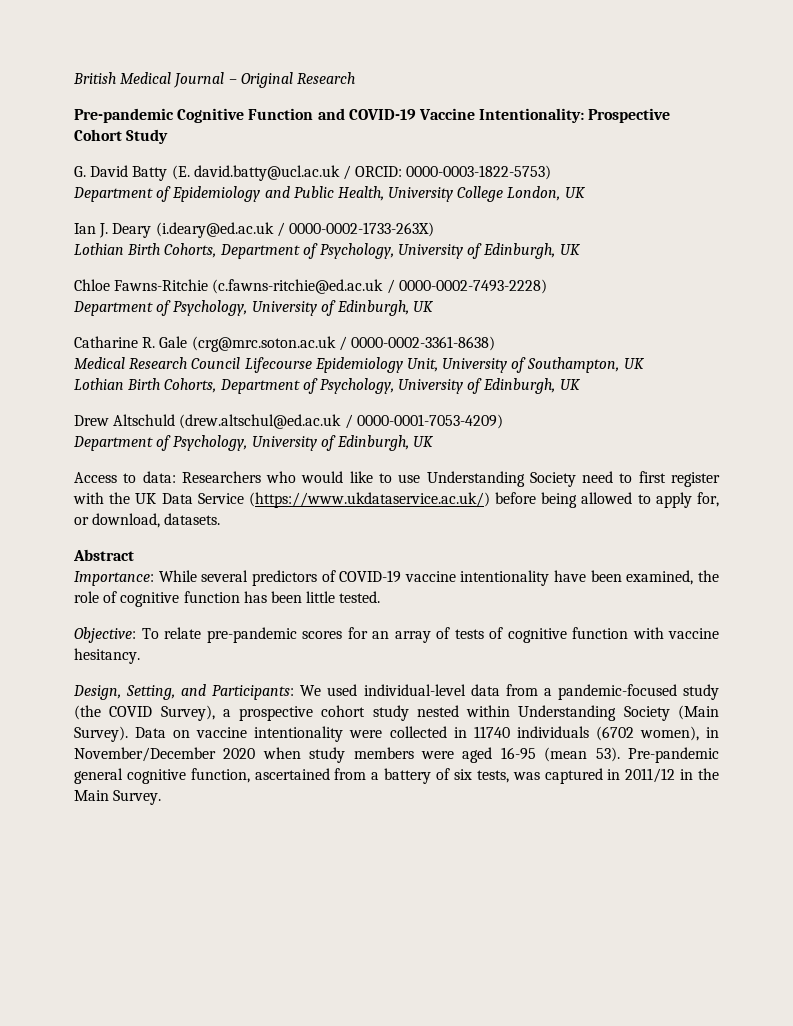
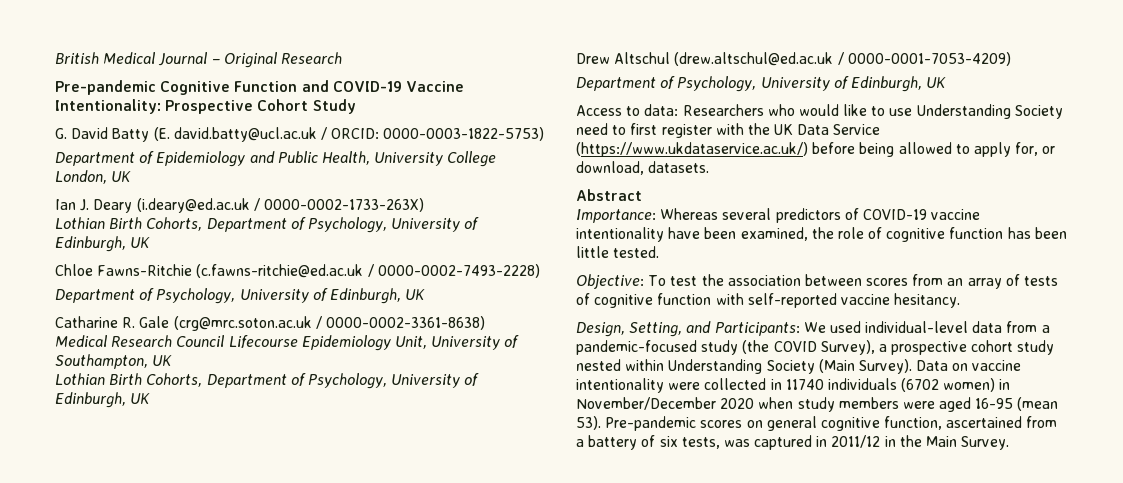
- Drew Altschuld (drew.altschul@ed.ac.uk / 0000-0001-7053-4209)
+ Drew Altschul (drew.altschul@ed.ac.uk / 0000-0001-7053-4209)
- Importance: While several predictors of COVID-19 vaccine intentionality have been examined, the role of cognitive function has been little tested.
+ Importance: Whereas several predictors of COVID-19 vaccine intentionality have been examined, the role of cognitive function has been little tested.
- Objective: To relate pre-pandemic scores for an array of tests of cognitive function with vaccine hesitancy.
+ Objective: To test the association between scores from an array of tests of cognitive function with self-reported vaccine hesitancy.
- Data on vaccine intentionality were collected in 11740 individuals (6702 women), in November/December 2020 when study members were aged 16-95 (mean 53).
+ Data on vaccine intentionality were collected in 11740 individuals (6702 women) in November/December 2020 when study members were aged 16-95 (mean 53).
- Pre-pandemic general cognitive function, ascertained from a battery of six tests, was captured in 2011/12 in the Main Survey.
+ Pre-pandemic scores on general cognitive function, ascertained from a battery of six tests, was captured in 2011/12 in the Main Survey.

